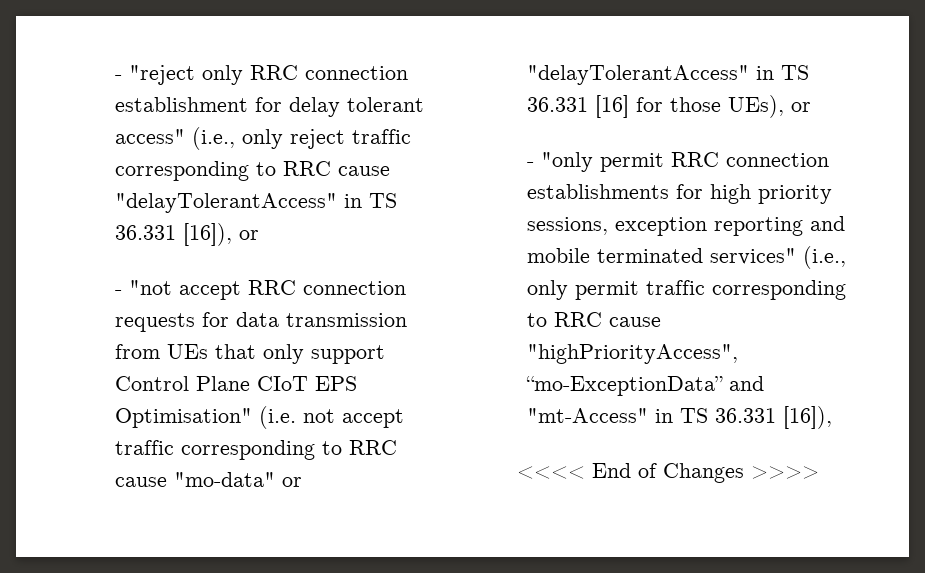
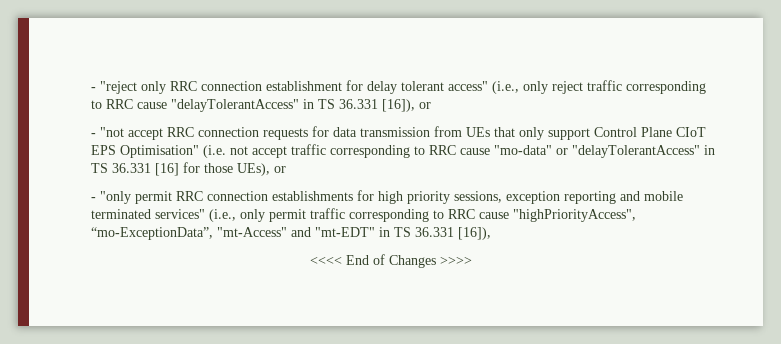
- - "only permit RRC connection establishments for high priority sessions, exception reporting and mobile terminated services" (i.e., only permit traffic corresponding to RRC cause "highPriorityAccess", “mo-ExceptionData” and "mt-Access" in TS 36.331 [16]),
+ - "only permit RRC connection establishments for high priority sessions, exception reporting and mobile terminated services" (i.e., only permit traffic corresponding to RRC cause "highPriorityAccess", “mo-ExceptionData”, "mt-Access" and "mt-EDT" in TS 36.331 [16]),

